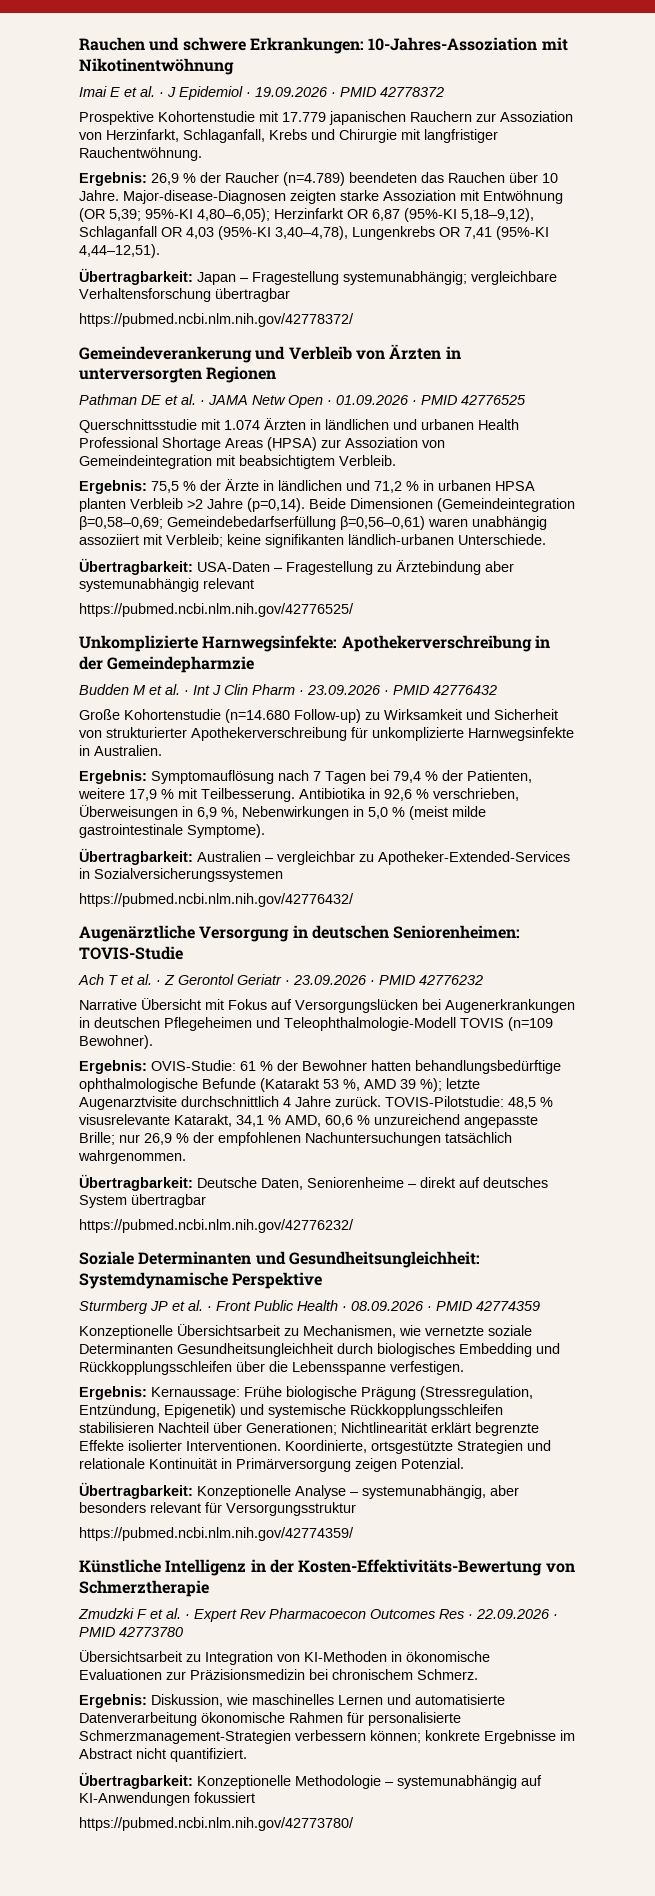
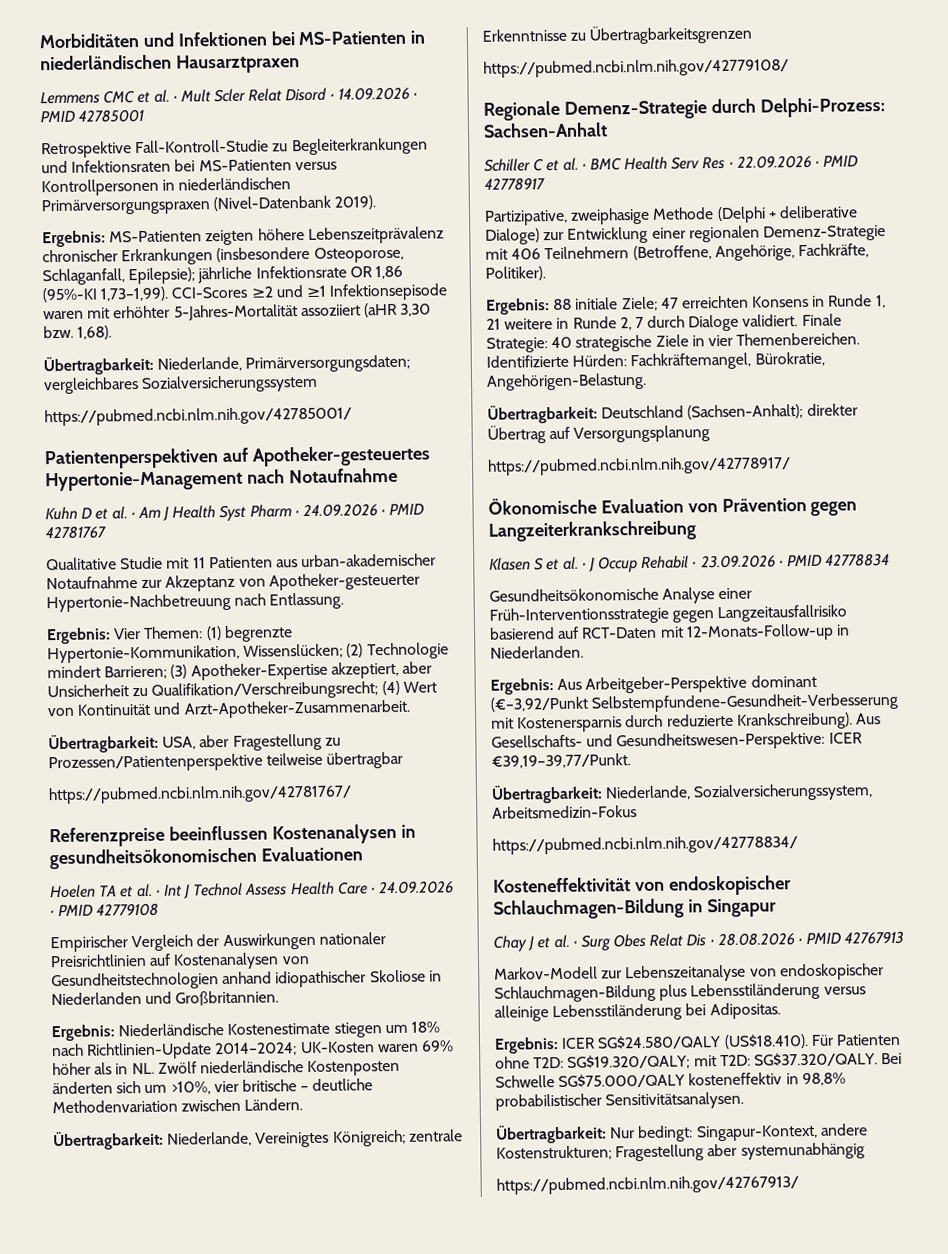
- Rauchen und schwere Erkrankungen: 10-Jahres-Assoziation mit Nikotinentwöhnung
- Imai E et al. · J Epidemiol · 19.09.2026 · PMID 42778372
- Prospektive Kohortenstudie mit 17.779 japanischen Rauchern zur Assoziation von Herzinfarkt, Schlaganfall, Krebs und Chirurgie mit langfristiger Rauchentwöhnung.
- Ergebnis: 26,9 % der Raucher (n=4.789) beendeten das Rauchen über 10 Jahre. Major-disease-Diagnosen zeigten starke Assoziation mit Entwöhnung (OR 5,39; 95%-KI 4,80–6,05); Herzinfarkt OR 6,87 (95%-KI 5,18–9,12), Schlaganfall OR 4,03 (95%-KI 3,40–4,78), Lungenkrebs OR 7,41 (95%-KI 4,44–12,51).
- Übertragbarkeit: Japan – Fragestellung systemunabhängig; vergleichbare Verhaltensforschung übertragbar
- https://pubmed.ncbi.nlm.nih.gov/42778372/
- Gemeindeverankerung und Verbleib von Ärzten in unterversorgten Regionen
- Pathman DE et al. · JAMA Netw Open · 01.09.2026 · PMID 42776525
- Querschnittsstudie mit 1.074 Ärzten in ländlichen und urbanen Health Professional Shortage Areas (HPSA) zur Assoziation von Gemeindeintegration mit beabsichtigtem Verbleib.
- Ergebnis: 75,5 % der Ärzte in ländlichen und 71,2 % in urbanen HPSA planten Verbleib >2 Jahre (p=0,14). Beide Dimensionen (Gemeindeintegration β=0,58–0,69; Gemeindebedarfserfüllung β=0,56–0,61) waren unabhängig assoziiert mit Verbleib; keine signifikanten ländlich-urbanen Unterschiede.
- Übertragbarkeit: USA-Daten – Fragestellung zu Ärztebindung aber systemunabhängig relevant
- https://pubmed.ncbi.nlm.nih.gov/42776525/
- Unkomplizierte Harnwegsinfekte: Apothekerverschreibung in der Gemeindepharmzie
- Budden M et al. · Int J Clin Pharm · 23.09.2026 · PMID 42776432
- Große Kohortenstudie (n=14.680 Follow-up) zu Wirksamkeit und Sicherheit von strukturierter Apothekerverschreibung für unkomplizierte Harnwegsinfekte in Australien.
- Ergebnis: Symptomauflösung nach 7 Tagen bei 79,4 % der Patienten, weitere 17,9 % mit Teilbesserung. Antibiotika in 92,6 % verschrieben, Überweisungen in 6,9 %, Nebenwirkungen in 5,0 % (meist milde gastrointestinale Symptome).
- Übertragbarkeit: Australien – vergleichbar zu Apotheker-Extended-Services in Sozialversicherungssystemen
- https://pubmed.ncbi.nlm.nih.gov/42776432/
- Augenärztliche Versorgung in deutschen Seniorenheimen: TOVIS-Studie
- Ach T et al. · Z Gerontol Geriatr · 23.09.2026 · PMID 42776232
- Narrative Übersicht mit Fokus auf Versorgungslücken bei Augenerkrankungen in deutschen Pflegeheimen und Teleophthalmologie-Modell TOVIS (n=109 Bewohner).
- Ergebnis: OVIS-Studie: 61 % der Bewohner hatten behandlungsbedürftige ophthalmologische Befunde (Katarakt 53 %, AMD 39 %); letzte Augenarztvisite durchschnittlich 4 Jahre zurück. TOVIS-Pilotstudie: 48,5 % visusrelevante Katarakt, 34,1 % AMD, 60,6 % unzureichend angepasste Brille; nur 26,9 % der empfohlenen Nachuntersuchungen tatsächlich wahrgenommen.
- Übertragbarkeit: Deutsche Daten, Seniorenheime – direkt auf deutsches System übertragbar
- https://pubmed.ncbi.nlm.nih.gov/42776232/
- Soziale Determinanten und Gesundheitsungleichheit: Systemdynamische Perspektive
- Sturmberg JP et al. · Front Public Health · 08.09.2026 · PMID 42774359
- Konzeptionelle Übersichtsarbeit zu Mechanismen, wie vernetzte soziale Determinanten Gesundheitsungleichheit durch biologisches Embedding und Rückkopplungsschleifen über die Lebensspanne verfestigen.
- Ergebnis: Kernaussage: Frühe biologische Prägung (Stressregulation, Entzündung, Epigenetik) und systemische Rückkopplungsschleifen stabilisieren Nachteil über Generationen; Nichtlinearität erklärt begrenzte Effekte isolierter Interventionen. Koordinierte, ortsgestützte Strategien und relationale Kontinuität in Primärversorgung zeigen Potenzial.
- Übertragbarkeit: Konzeptionelle Analyse – systemunabhängig, aber besonders relevant für Versorgungsstruktur
- https://pubmed.ncbi.nlm.nih.gov/42774359/
- Künstliche Intelligenz in der Kosten-Effektivitäts-Bewertung von Schmerztherapie
- Zmudzki F et al. · Expert Rev Pharmacoecon Outcomes Res · 22.09.2026 · PMID 42773780
- Übersichtsarbeit zu Integration von KI-Methoden in ökonomische Evaluationen zur Präzisionsmedizin bei chronischem Schmerz.
- Ergebnis: Diskussion, wie maschinelles Lernen und automatisierte Datenverarbeitung ökonomische Rahmen für personalisierte Schmerzmanagement-Strategien verbessern können; konkrete Ergebnisse im Abstract nicht quantifiziert.
- Übertragbarkeit: Konzeptionelle Methodologie – systemunabhängig auf KI-Anwendungen fokussiert
- https://pubmed.ncbi.nlm.nih.gov/42773780/
+ Morbiditäten und Infektionen bei MS-Patienten in niederländischen Hausarztpraxen
+ Lemmens CMC et al. · Mult Scler Relat Disord · 14.09.2026 · PMID 42785001
+ Retrospektive Fall-Kontroll-Studie zu Begleiterkrankungen und Infektionsraten bei MS-Patienten versus Kontrollpersonen in niederländischen Primärversorgungspraxen (Nivel-Datenbank 2019).
+ Ergebnis: MS-Patienten zeigten höhere Lebenszeitprävalenz chronischer Erkrankungen (insbesondere Osteoporose, Schlaganfall, Epilepsie); jährliche Infektionsrate OR 1,86 (95%-KI 1,73–1,99). CCI-Scores ≥2 und ≥1 Infektionsepisode waren mit erhöhter 5-Jahres-Mortalität assoziiert (aHR 3,30 bzw. 1,68).
+ Übertragbarkeit: Niederlande, Primärversorgungsdaten; vergleichbares Sozialversicherungssystem
+ https://pubmed.ncbi.nlm.nih.gov/42785001/
+ Patientenperspektiven auf Apotheker-gesteuertes Hypertonie-Management nach Notaufnahme
+ Kuhn D et al. · Am J Health Syst Pharm · 24.09.2026 · PMID 42781767
+ Qualitative Studie mit 11 Patienten aus urban-akademischer Notaufnahme zur Akzeptanz von Apotheker-gesteuerter Hypertonie-Nachbetreuung nach Entlassung.
+ Ergebnis: Vier Themen: (1) begrenzte Hypertonie-Kommunikation, Wissenslücken; (2) Technologie mindert Barrieren; (3) Apotheker-Expertise akzeptiert, aber Unsicherheit zu Qualifikation/Verschreibungsrecht; (4) Wert von Kontinuität und Arzt-Apotheker-Zusammenarbeit.
+ Übertragbarkeit: USA, aber Fragestellung zu Prozessen/Patientenperspektive teilweise übertragbar
+ https://pubmed.ncbi.nlm.nih.gov/42781767/
+ Referenzpreise beeinflussen Kostenanalysen in gesundheitsökonomischen Evaluationen
+ Hoelen TA et al. · Int J Technol Assess Health Care · 24.09.2026 · PMID 42779108
+ Empirischer Vergleich der Auswirkungen nationaler Preisrichtlinien auf Kostenanalysen von Gesundheitstechnologien anhand idiopathischer Skoliose in Niederlanden und Großbritannien.
+ Ergebnis: Niederländische Kostenestimate stiegen um 18% nach Richtlinien-Update 2014–2024; UK-Kosten waren 69% höher als in NL. Zwölf niederländische Kostenposten änderten sich um >10%, vier britische – deutliche Methodenvariation zwischen Ländern.
+ Übertragbarkeit: Niederlande, Vereinigtes Königreich; zentrale Erkenntnisse zu Übertragbarkeitsgrenzen
+ https://pubmed.ncbi.nlm.nih.gov/42779108/
+ Regionale Demenz-Strategie durch Delphi-Prozess: Sachsen-Anhalt
+ Schiller C et al. · BMC Health Serv Res · 22.09.2026 · PMID 42778917
+ Partizipative, zweiphasige Methode (Delphi + deliberative Dialoge) zur Entwicklung einer regionalen Demenz-Strategie mit 406 Teilnehmern (Betroffene, Angehörige, Fachkräfte, Politiker).
+ Ergebnis: 88 initiale Ziele; 47 erreichten Konsens in Runde 1, 21 weitere in Runde 2, 7 durch Dialoge validiert. Finale Strategie: 40 strategische Ziele in vier Themenbereichen. Identifizierte Hürden: Fachkräftemangel, Bürokratie, Angehörigen-Belastung.
+ Übertragbarkeit: Deutschland (Sachsen-Anhalt); direkter Übertrag auf Versorgungsplanung
+ https://pubmed.ncbi.nlm.nih.gov/42778917/
+ Ökonomische Evaluation von Prävention gegen Langzeiterkrankschreibung
+ Klasen S et al. · J Occup Rehabil · 23.09.2026 · PMID 42778834
+ Gesundheitsökonomische Analyse einer Früh-Interventionsstrategie gegen Langzeitausfallrisiko basierend auf RCT-Daten mit 12-Monats-Follow-up in Niederlanden.
+ Ergebnis: Aus Arbeitgeber-Perspektive dominant (€–3,92/Punkt Selbstempfundene-Gesundheit-Verbesserung mit Kostenersparnis durch reduzierte Krankschreibung). Aus Gesellschafts- und Gesundheitswesen-Perspektive: ICER €39,19–39,77/Punkt.
+ Übertragbarkeit: Niederlande, Sozialversicherungssystem, Arbeitsmedizin-Fokus
+ https://pubmed.ncbi.nlm.nih.gov/42778834/
+ Kosteneffektivität von endoskopischer Schlauchmagen-Bildung in Singapur
+ Chay J et al. · Surg Obes Relat Dis · 28.08.2026 · PMID 42767913
+ Markov-Modell zur Lebenszeitanalyse von endoskopischer Schlauchmagen-Bildung plus Lebensstiländerung versus alleinige Lebensstiländerung bei Adipositas.
+ Ergebnis: ICER SG$24.580/QALY (US$18.410). Für Patienten ohne T2D: SG$19.320/QALY; mit T2D: SG$37.320/QALY. Bei Schwelle SG$75.000/QALY kosteneffektiv in 98,8% probabilistischer Sensitivitätsanalysen.
+ Übertragbarkeit: Nur bedingt: Singapur-Kontext, andere Kostenstrukturen; Fragestellung aber systemunabhängig
+ https://pubmed.ncbi.nlm.nih.gov/42767913/

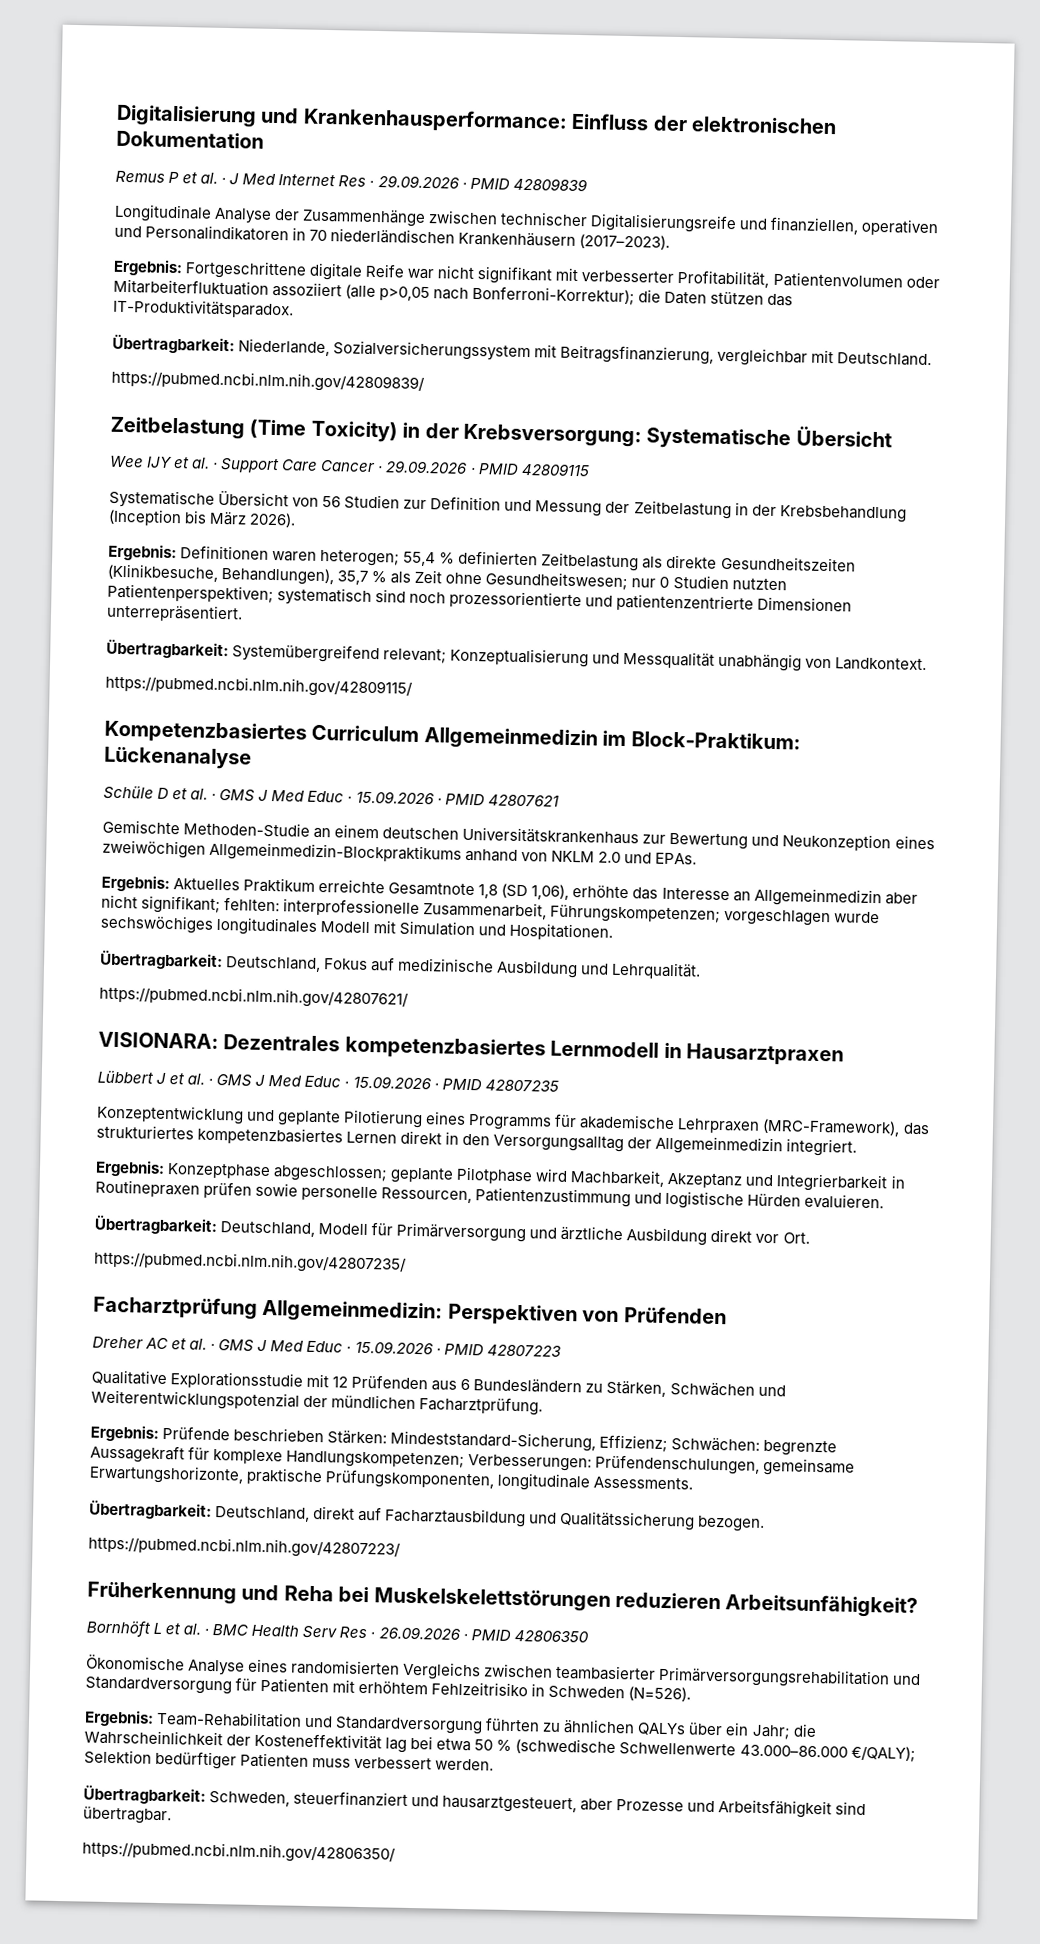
- Morbiditäten und Infektionen bei MS-Patienten in niederländischen Hausarztpraxen
- Lemmens CMC et al. · Mult Scler Relat Disord · 14.09.2026 · PMID 42785001
- Retrospektive Fall-Kontroll-Studie zu Begleiterkrankungen und Infektionsraten bei MS-Patienten versus Kontrollpersonen in niederländischen Primärversorgungspraxen (Nivel-Datenbank 2019).
- Ergebnis: MS-Patienten zeigten höhere Lebenszeitprävalenz chronischer Erkrankungen (insbesondere Osteoporose, Schlaganfall, Epilepsie); jährliche Infektionsrate OR 1,86 (95%-KI 1,73–1,99). CCI-Scores ≥2 und ≥1 Infektionsepisode waren mit erhöhter 5-Jahres-Mortalität assoziiert (aHR 3,30 bzw. 1,68).
- Übertragbarkeit: Niederlande, Primärversorgungsdaten; vergleichbares Sozialversicherungssystem
- https://pubmed.ncbi.nlm.nih.gov/42785001/
- Patientenperspektiven auf Apotheker-gesteuertes Hypertonie-Management nach Notaufnahme
- Kuhn D et al. · Am J Health Syst Pharm · 24.09.2026 · PMID 42781767
- Qualitative Studie mit 11 Patienten aus urban-akademischer Notaufnahme zur Akzeptanz von Apotheker-gesteuerter Hypertonie-Nachbetreuung nach Entlassung.
- Ergebnis: Vier Themen: (1) begrenzte Hypertonie-Kommunikation, Wissenslücken; (2) Technologie mindert Barrieren; (3) Apotheker-Expertise akzeptiert, aber Unsicherheit zu Qualifikation/Verschreibungsrecht; (4) Wert von Kontinuität und Arzt-Apotheker-Zusammenarbeit.
- Übertragbarkeit: USA, aber Fragestellung zu Prozessen/Patientenperspektive teilweise übertragbar
- https://pubmed.ncbi.nlm.nih.gov/42781767/
- Referenzpreise beeinflussen Kostenanalysen in gesundheitsökonomischen Evaluationen
- Hoelen TA et al. · Int J Technol Assess Health Care · 24.09.2026 · PMID 42779108
- Empirischer Vergleich der Auswirkungen nationaler Preisrichtlinien auf Kostenanalysen von Gesundheitstechnologien anhand idiopathischer Skoliose in Niederlanden und Großbritannien.
- Ergebnis: Niederländische Kostenestimate stiegen um 18% nach Richtlinien-Update 2014–2024; UK-Kosten waren 69% höher als in NL. Zwölf niederländische Kostenposten änderten sich um >10%, vier britische – deutliche Methodenvariation zwischen Ländern.
- Übertragbarkeit: Niederlande, Vereinigtes Königreich; zentrale Erkenntnisse zu Übertragbarkeitsgrenzen
- https://pubmed.ncbi.nlm.nih.gov/42779108/
- Regionale Demenz-Strategie durch Delphi-Prozess: Sachsen-Anhalt
- Schiller C et al. · BMC Health Serv Res · 22.09.2026 · PMID 42778917
- Partizipative, zweiphasige Methode (Delphi + deliberative Dialoge) zur Entwicklung einer regionalen Demenz-Strategie mit 406 Teilnehmern (Betroffene, Angehörige, Fachkräfte, Politiker).
- Ergebnis: 88 initiale Ziele; 47 erreichten Konsens in Runde 1, 21 weitere in Runde 2, 7 durch Dialoge validiert. Finale Strategie: 40 strategische Ziele in vier Themenbereichen. Identifizierte Hürden: Fachkräftemangel, Bürokratie, Angehörigen-Belastung.
- Übertragbarkeit: Deutschland (Sachsen-Anhalt); direkter Übertrag auf Versorgungsplanung
- https://pubmed.ncbi.nlm.nih.gov/42778917/
- Ökonomische Evaluation von Prävention gegen Langzeiterkrankschreibung
- Klasen S et al. · J Occup Rehabil · 23.09.2026 · PMID 42778834
- Gesundheitsökonomische Analyse einer Früh-Interventionsstrategie gegen Langzeitausfallrisiko basierend auf RCT-Daten mit 12-Monats-Follow-up in Niederlanden.
- Ergebnis: Aus Arbeitgeber-Perspektive dominant (€–3,92/Punkt Selbstempfundene-Gesundheit-Verbesserung mit Kostenersparnis durch reduzierte Krankschreibung). Aus Gesellschafts- und Gesundheitswesen-Perspektive: ICER €39,19–39,77/Punkt.
- Übertragbarkeit: Niederlande, Sozialversicherungssystem, Arbeitsmedizin-Fokus
- https://pubmed.ncbi.nlm.nih.gov/42778834/
- Kosteneffektivität von endoskopischer Schlauchmagen-Bildung in Singapur
- Chay J et al. · Surg Obes Relat Dis · 28.08.2026 · PMID 42767913
- Markov-Modell zur Lebenszeitanalyse von endoskopischer Schlauchmagen-Bildung plus Lebensstiländerung versus alleinige Lebensstiländerung bei Adipositas.
- Ergebnis: ICER SG$24.580/QALY (US$18.410). Für Patienten ohne T2D: SG$19.320/QALY; mit T2D: SG$37.320/QALY. Bei Schwelle SG$75.000/QALY kosteneffektiv in 98,8% probabilistischer Sensitivitätsanalysen.
- Übertragbarkeit: Nur bedingt: Singapur-Kontext, andere Kostenstrukturen; Fragestellung aber systemunabhängig
- https://pubmed.ncbi.nlm.nih.gov/42767913/
+ Digitalisierung und Krankenhausperformance: Einfluss der elektronischen Dokumentation
+ Remus P et al. · J Med Internet Res · 29.09.2026 · PMID 42809839
+ Longitudinale Analyse der Zusammenhänge zwischen technischer Digitalisierungsreife und finanziellen, operativen und Personalindikatoren in 70 niederländischen Krankenhäusern (2017–2023).
+ Ergebnis: Fortgeschrittene digitale Reife war nicht signifikant mit verbesserter Profitabilität, Patientenvolumen oder Mitarbeiterfluktuation assoziiert (alle p>0,05 nach Bonferroni-Korrektur); die Daten stützen das IT-Produktivitätsparadox.
+ Übertragbarkeit: Niederlande, Sozialversicherungssystem mit Beitragsfinanzierung, vergleichbar mit Deutschland.
+ https://pubmed.ncbi.nlm.nih.gov/42809839/
+ Zeitbelastung (Time Toxicity) in der Krebsversorgung: Systematische Übersicht
+ Wee IJY et al. · Support Care Cancer · 29.09.2026 · PMID 42809115
+ Systematische Übersicht von 56 Studien zur Definition und Messung der Zeitbelastung in der Krebsbehandlung (Inception bis März 2026).
+ Ergebnis: Definitionen waren heterogen; 55,4 % definierten Zeitbelastung als direkte Gesundheitszeiten (Klinikbesuche, Behandlungen), 35,7 % als Zeit ohne Gesundheitswesen; nur 0 Studien nutzten Patientenperspektiven; systematisch sind noch prozessorientierte und patientenzentrierte Dimensionen unterrepräsentiert.
+ Übertragbarkeit: Systemübergreifend relevant; Konzeptualisierung und Messqualität unabhängig von Landkontext.
+ https://pubmed.ncbi.nlm.nih.gov/42809115/
+ Kompetenzbasiertes Curriculum Allgemeinmedizin im Block-Praktikum: Lückenanalyse
+ Schüle D et al. · GMS J Med Educ · 15.09.2026 · PMID 42807621
+ Gemischte Methoden-Studie an einem deutschen Universitätskrankenhaus zur Bewertung und Neukonzeption eines zweiwöchigen Allgemeinmedizin-Blockpraktikums anhand von NKLM 2.0 und EPAs.
+ Ergebnis: Aktuelles Praktikum erreichte Gesamtnote 1,8 (SD 1,06), erhöhte das Interesse an Allgemeinmedizin aber nicht signifikant; fehlten: interprofessionelle Zusammenarbeit, Führungskompetenzen; vorgeschlagen wurde sechswöchiges longitudinales Modell mit Simulation und Hospitationen.
+ Übertragbarkeit: Deutschland, Fokus auf medizinische Ausbildung und Lehrqualität.
+ https://pubmed.ncbi.nlm.nih.gov/42807621/
+ VISIONARA: Dezentrales kompetenzbasiertes Lernmodell in Hausarztpraxen
+ Lübbert J et al. · GMS J Med Educ · 15.09.2026 · PMID 42807235
+ Konzeptentwicklung und geplante Pilotierung eines Programms für akademische Lehrpraxen (MRC-Framework), das strukturiertes kompetenzbasiertes Lernen direkt in den Versorgungsalltag der Allgemeinmedizin integriert.
+ Ergebnis: Konzeptphase abgeschlossen; geplante Pilotphase wird Machbarkeit, Akzeptanz und Integrierbarkeit in Routinepraxen prüfen sowie personelle Ressourcen, Patientenzustimmung und logistische Hürden evaluieren.
+ Übertragbarkeit: Deutschland, Modell für Primärversorgung und ärztliche Ausbildung direkt vor Ort.
+ https://pubmed.ncbi.nlm.nih.gov/42807235/
+ Facharztprüfung Allgemeinmedizin: Perspektiven von Prüfenden
+ Dreher AC et al. · GMS J Med Educ · 15.09.2026 · PMID 42807223
+ Qualitative Explorationsstudie mit 12 Prüfenden aus 6 Bundesländern zu Stärken, Schwächen und Weiterentwicklungspotenzial der mündlichen Facharztprüfung.
+ Ergebnis: Prüfende beschrieben Stärken: Mindeststandard-Sicherung, Effizienz; Schwächen: begrenzte Aussagekraft für komplexe Handlungskompetenzen; Verbesserungen: Prüfendenschulungen, gemeinsame Erwartungshorizonte, praktische Prüfungskomponenten, longitudinale Assessments.
+ Übertragbarkeit: Deutschland, direkt auf Facharztausbildung und Qualitätssicherung bezogen.
+ https://pubmed.ncbi.nlm.nih.gov/42807223/
+ Früherkennung und Reha bei Muskelskelettstörungen reduzieren Arbeitsunfähigkeit?
+ Bornhöft L et al. · BMC Health Serv Res · 26.09.2026 · PMID 42806350
+ Ökonomische Analyse eines randomisierten Vergleichs zwischen teambasierter Primärversorgungsrehabilitation und Standardversorgung für Patienten mit erhöhtem Fehlzeitrisiko in Schweden (N=526).
+ Ergebnis: Team-Rehabilitation und Standardversorgung führten zu ähnlichen QALYs über ein Jahr; die Wahrscheinlichkeit der Kosteneffektivität lag bei etwa 50 % (schwedische Schwellenwerte 43.000–86.000 €/QALY); Selektion bedürftiger Patienten muss verbessert werden.
+ Übertragbarkeit: Schweden, steuerfinanziert und hausarztgesteuert, aber Prozesse und Arbeitsfähigkeit sind übertragbar.
+ https://pubmed.ncbi.nlm.nih.gov/42806350/

